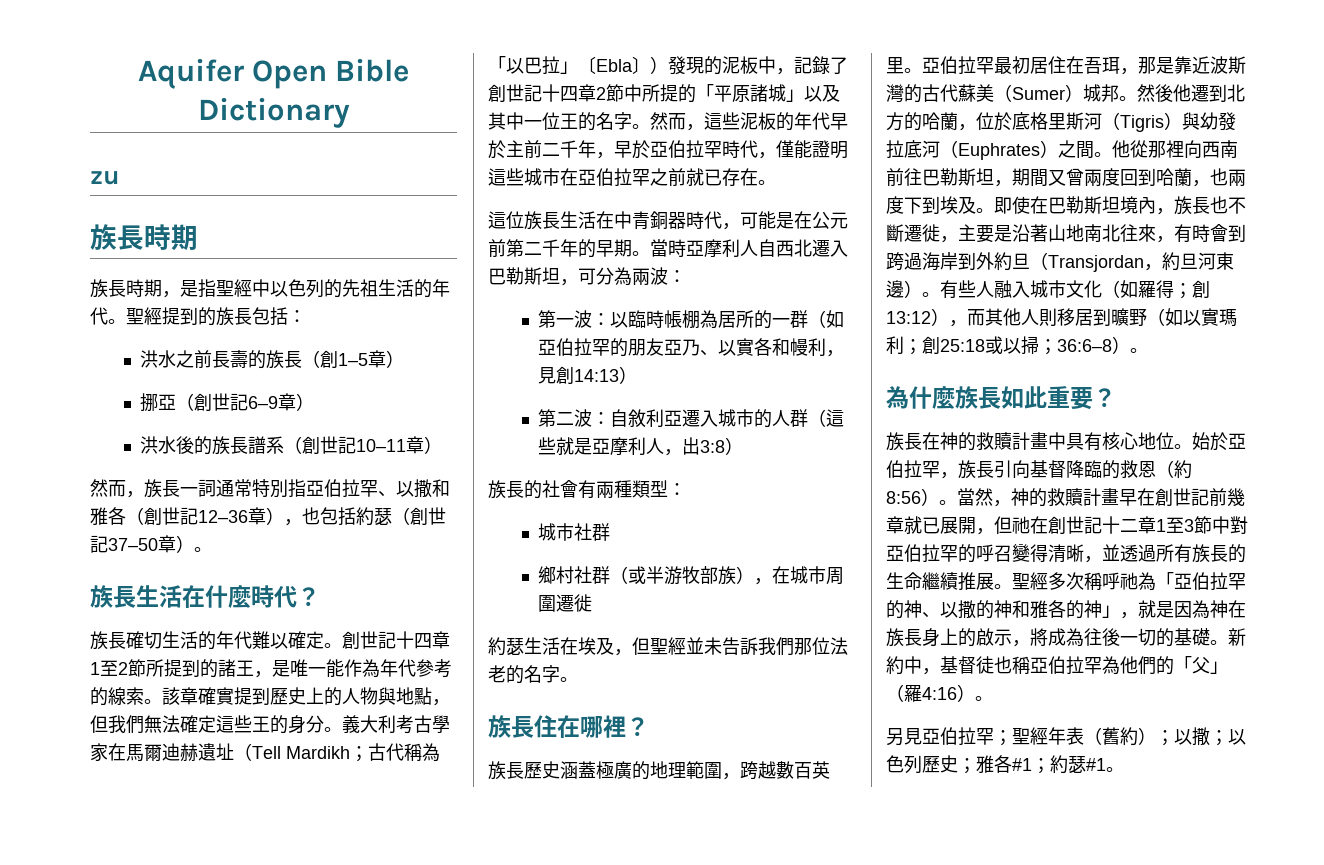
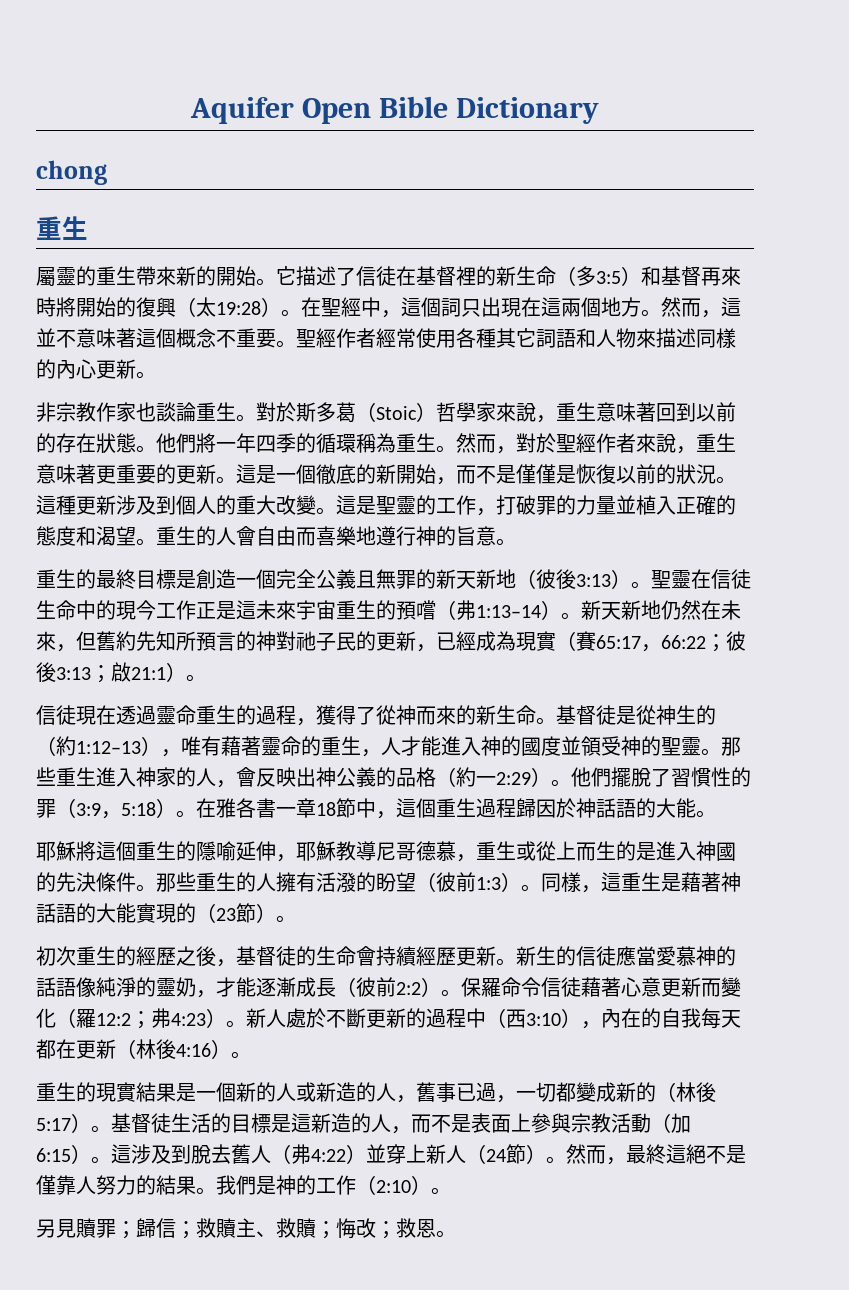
- zu
- 族長時期
- 族長時期，是指聖經中以色列的先祖生活的年代。聖經提到的族長包括：
- 洪水之前長壽的族長（創1–5章）
- 挪亞（創世記6–9章）
- 洪水後的族長譜系（創世記10–11章）
- 然而，族長一詞通常特別指亞伯拉罕、以撒和雅各（創世記12–36章），也包括約瑟（創世記37–50章）。
- 族長生活在什麼時代？
- 族長確切生活的年代難以確定。創世記十四章1至2節所提到的諸王，是唯一能作為年代參考的線索。該章確實提到歷史上的人物與地點，但我們無法確定這些王的身分。義大利考古學家在馬爾迪赫遺址（Tell Mardikh；古代稱為「以巴拉」〔Ebla〕）發現的泥板中，記錄了創世記十四章2節中所提的「平原諸城」以及其中一位王的名字。然而，這些泥板的年代早於主前二千年，早於亞伯拉罕時代，僅能證明這些城市在亞伯拉罕之前就已存在。
- 這位族長生活在中青銅器時代，可能是在公元前第二千年的早期。當時亞摩利人自西北遷入巴勒斯坦，可分為兩波：
- 第一波：以臨時帳棚為居所的一群（如亞伯拉罕的朋友亞乃、以實各和幔利，見創14:13）
- 第二波：自敘利亞遷入城市的人群（這些就是亞摩利人，出3:8）
- 族長的社會有兩種類型：
- 城市社群
- 鄉村社群（或半游牧部族），在城市周圍遷徙
- 約瑟生活在埃及，但聖經並未告訴我們那位法老的名字。
- 族長住在哪裡？
- 族長歷史涵蓋極廣的地理範圍，跨越數百英里。亞伯拉罕最初居住在吾珥，那是靠近波斯灣的古代蘇美（Sumer）城邦。然後他遷到北方的哈蘭，位於底格里斯河（Tigris）與幼發拉底河（Euphrates）之間。他從那裡向西南前往巴勒斯坦，期間又曾兩度回到哈蘭，也兩度下到埃及。即使在巴勒斯坦境內，族長也不斷遷徙，主要是沿著山地南北往來，有時會到跨過海岸到外約旦（Transjordan，約旦河東邊）。有些人融入城市文化（如羅得；創13:12），而其他人則移居到曠野（如以實瑪利；創25:18或以掃；36:6–8）。
- 為什麼族長如此重要？
- 族長在神的救贖計畫中具有核心地位。始於亞伯拉罕，族長引向基督降臨的救恩（約8:56）。當然，神的救贖計畫早在創世記前幾章就已展開，但祂在創世記十二章1至3節中對亞伯拉罕的呼召變得清晰，並透過所有族長的生命繼續推展。聖經多次稱呼祂為「亞伯拉罕的神、以撒的神和雅各的神」，就是因為神在族長身上的啟示，將成為往後一切的基礎。新約中，基督徒也稱亞伯拉罕為他們的「父」（羅4:16）。
- 另見亞伯拉罕；聖經年表（舊約）；以撒；以色列歷史；雅各#1；約瑟#1。
+ chong
+ 重生
+ 屬靈的重生帶來新的開始。它描述了信徒在基督裡的新生命（多3:5）和基督再來時將開始的復興（太19:28）。在聖經中，這個詞只出現在這兩個地方。然而，這並不意味著這個概念不重要。聖經作者經常使用各種其它詞語和人物來描述同樣的內心更新。
+ 非宗教作家也談論重生。對於斯多葛（Stoic）哲學家來說，重生意味著回到以前的存在狀態。他們將一年四季的循環稱為重生。然而，對於聖經作者來說，重生意味著更重要的更新。這是一個徹底的新開始，而不是僅僅是恢復以前的狀況。這種更新涉及到個人的重大改變。這是聖靈的工作，打破罪的力量並植入正確的態度和渴望。重生的人會自由而喜樂地遵行神的旨意。
+ 重生的最終目標是創造一個完全公義且無罪的新天新地（彼後3:13）。聖靈在信徒生命中的現今工作正是這未來宇宙重生的預嚐（弗1:13–14）。新天新地仍然在未來，但舊約先知所預言的神對祂子民的更新，已經成為現實（賽65:17，66:22；彼後3:13；啟21:1）。
+ 信徒現在透過靈命重生的過程，獲得了從神而來的新生命。基督徒是從神生的（約1:12–13），唯有藉著靈命的重生，人才能進入神的國度並領受神的聖靈。那些重生進入神家的人，會反映出神公義的品格（約一2:29）。他們擺脫了習慣性的罪（3:9，5:18）。在雅各書一章18節中，這個重生過程歸因於神話語的大能。
+ 耶穌將這個重生的隱喻延伸，耶穌教導尼哥德慕，重生或從上而生的是進入神國的先決條件。那些重生的人擁有活潑的盼望（彼前1:3）。同樣，這重生是藉著神話語的大能實現的（23節）。
+ 初次重生的經歷之後，基督徒的生命會持續經歷更新。新生的信徒應當愛慕神的話語像純淨的靈奶，才能逐漸成長（彼前2:2）。保羅命令信徒藉著心意更新而變化（羅12:2；弗4:23）。新人處於不斷更新的過程中（西3:10），內在的自我每天都在更新（林後4:16）。
+ 重生的現實結果是一個新的人或新造的人，舊事已過，一切都變成新的（林後5:17）。基督徒生活的目標是這新造的人，而不是表面上參與宗教活動（加6:15）。這涉及到脫去舊人（弗4:22）並穿上新人（24節）。然而，最終這絕不是僅靠人努力的結果。我們是神的工作（2:10）。
+ 另見贖罪；歸信；救贖主、救贖；悔改；救恩。

